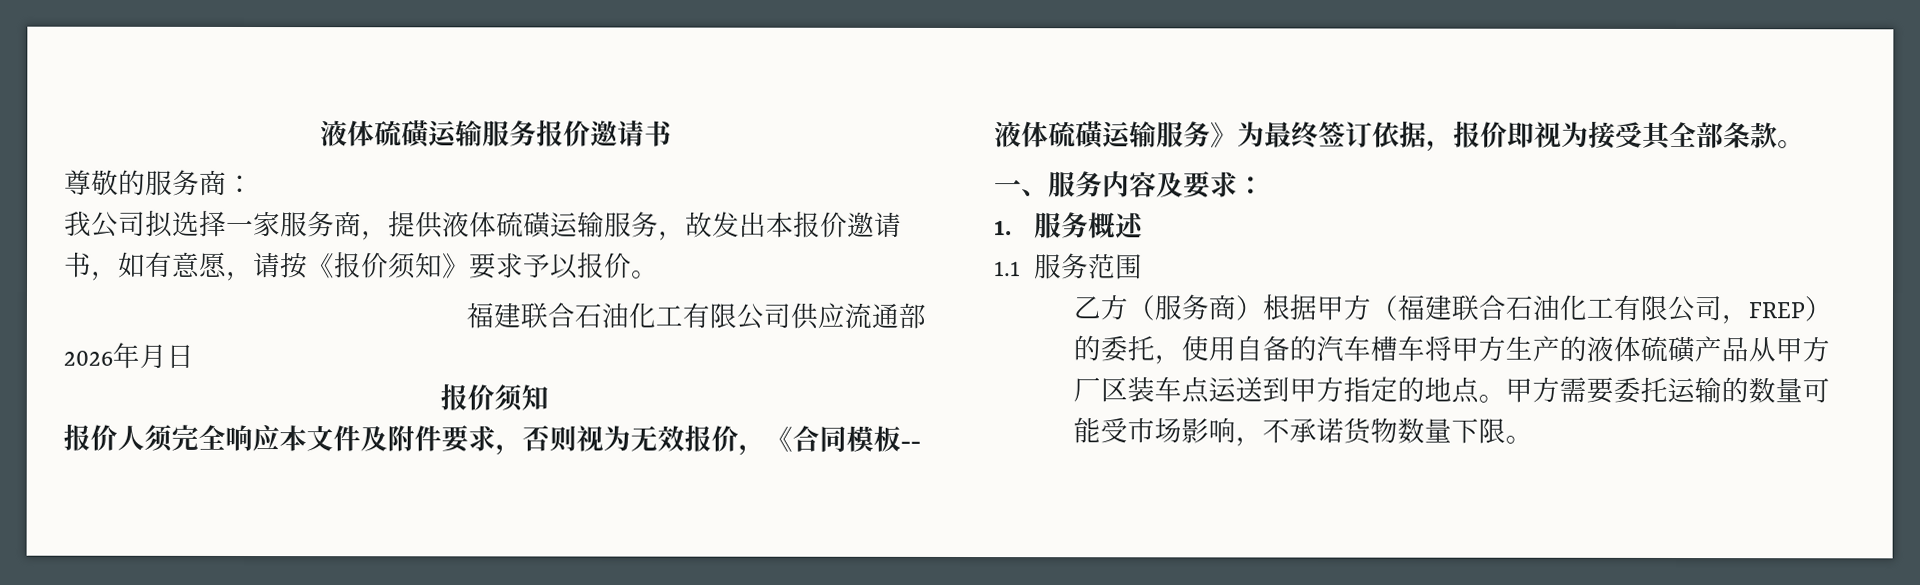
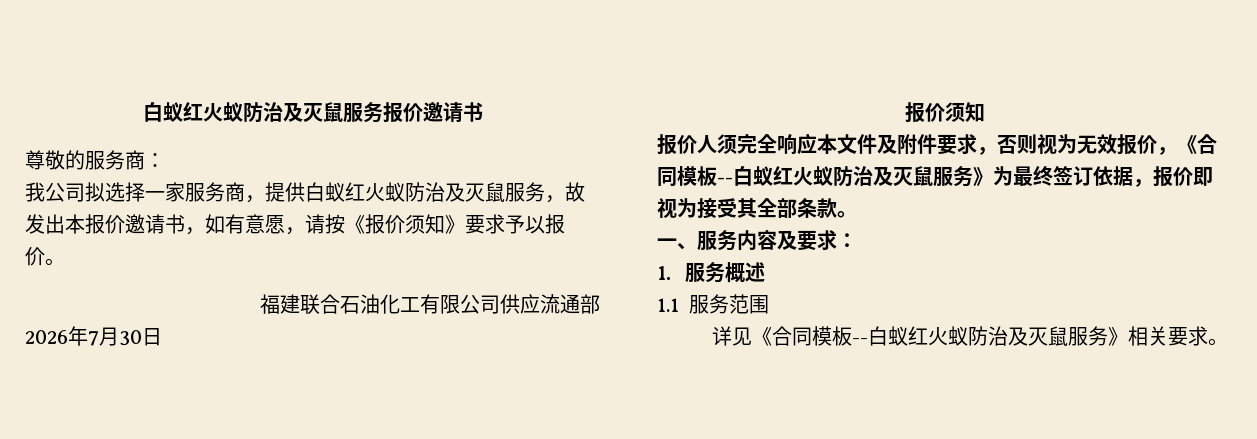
- 液体硫磺运输服务报价邀请书
+ 白蚁红火蚁防治及灭鼠服务报价邀请书
- 我公司拟选择一家服务商，提供液体硫磺运输服务，故发出本报价邀请书，如有意愿，请按《报价须知》要求予以报价。
+ 我公司拟选择一家服务商，提供白蚁红火蚁防治及灭鼠服务，故发出本报价邀请书，如有意愿，请按《报价须知》要求予以报价。
- 2026年月日
+ 2026年7月30日
- 报价人须完全响应本文件及附件要求，否则视为无效报价，《合同模板--液体硫磺运输服务》为最终签订依据，报价即视为接受其全部条款。
+ 报价人须完全响应本文件及附件要求，否则视为无效报价，《合同模板--白蚁红火蚁防治及灭鼠服务》为最终签订依据，报价即视为接受其全部条款。
- 乙方（服务商）根据甲方（福建联合石油化工有限公司，FREP）的委托，使用自备的汽车槽车将甲方生产的液体硫磺产品从甲方厂区装车点运送到甲方指定的地点。甲方需要委托运输的数量可能受市场影响，不承诺货物数量下限。
+ 详见《合同模板--白蚁红火蚁防治及灭鼠服务》相关要求。

